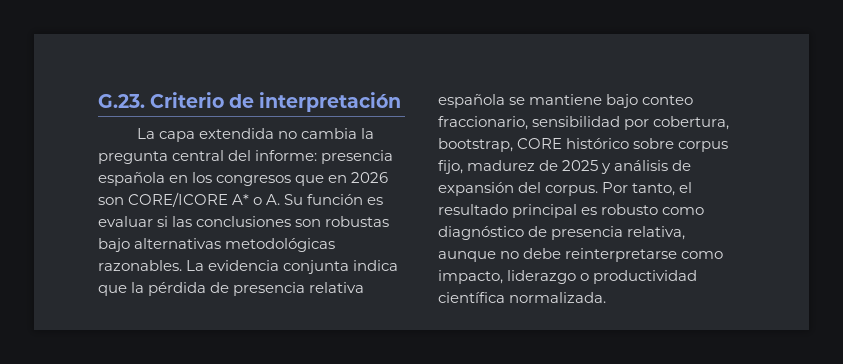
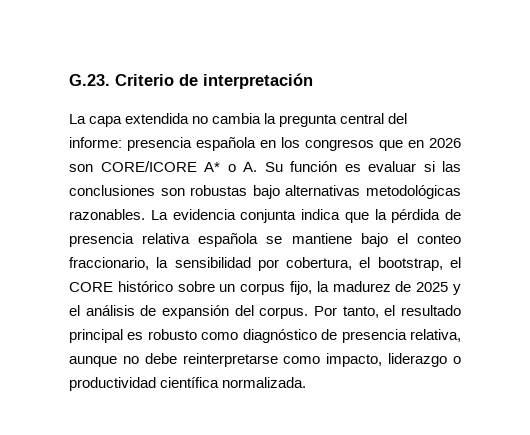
- La evidencia conjunta indica que la pérdida de presencia relativa española se mantiene bajo conteo fraccionario, sensibilidad por cobertura, bootstrap, CORE histórico sobre corpus fijo, madurez de 2025 y análisis de expansión del corpus.
+ La evidencia conjunta indica que la pérdida de presencia relativa española se mantiene bajo el conteo fraccionario, la sensibilidad por cobertura, el bootstrap, el CORE histórico sobre un corpus fijo, la madurez de 2025 y el análisis de expansión del corpus.

